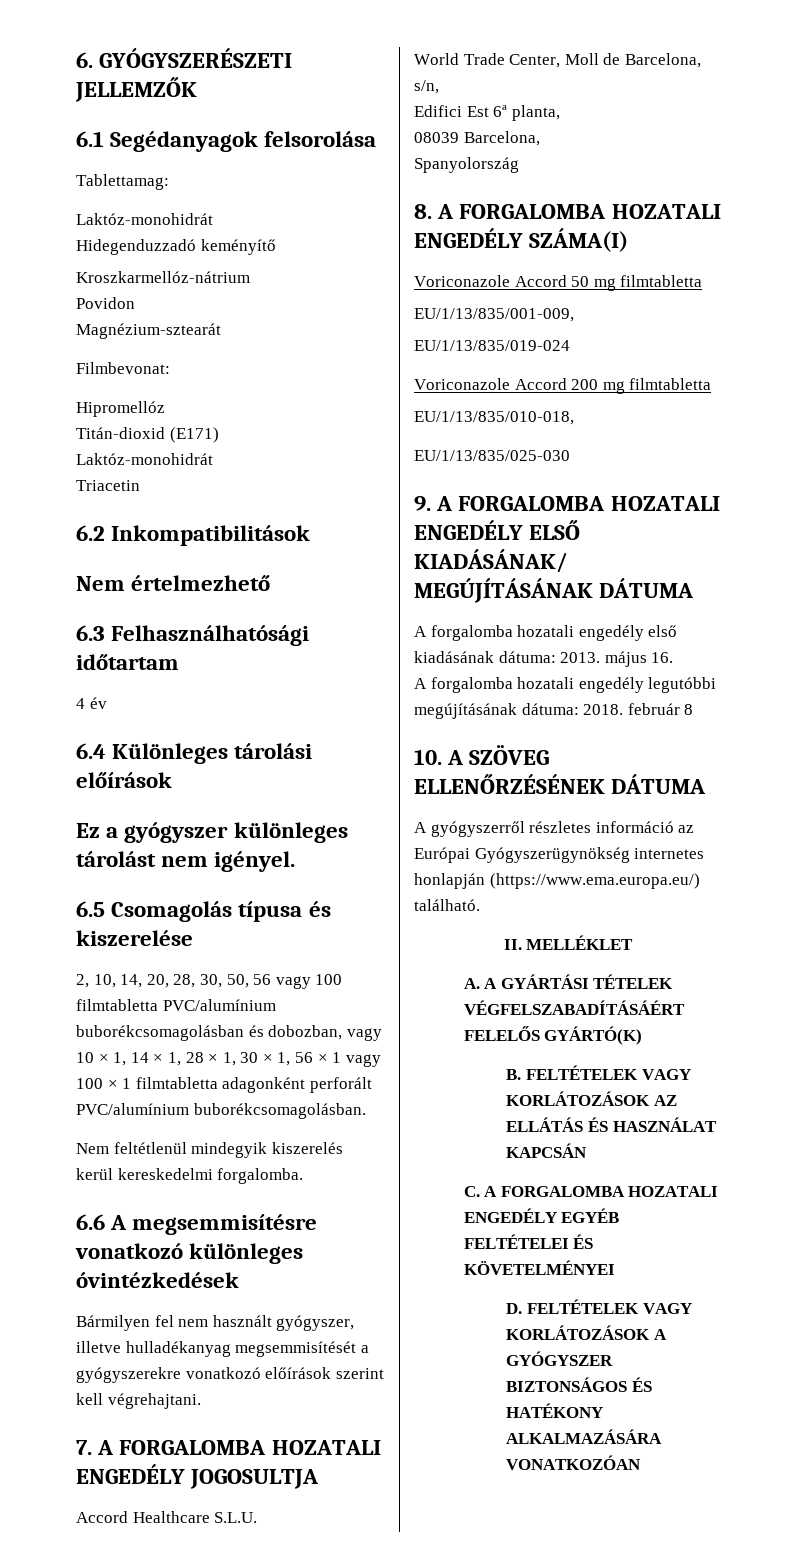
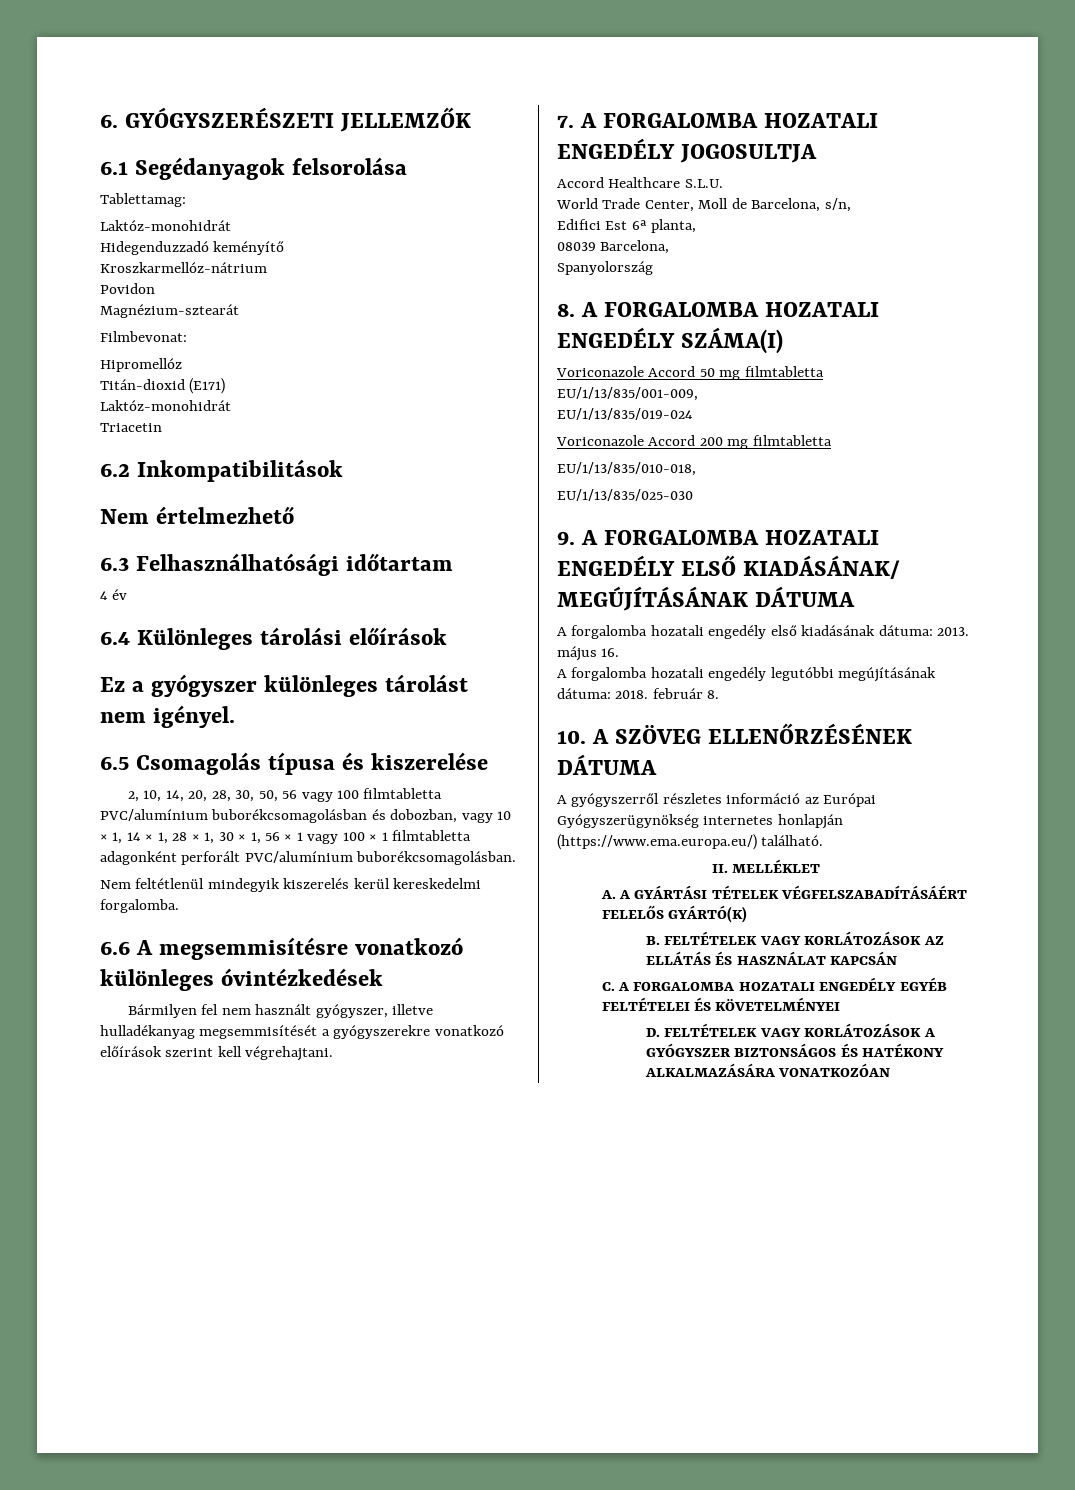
- A forgalomba hozatali engedély legutóbbi megújításának dátuma: 2018. február 8
+ A forgalomba hozatali engedély legutóbbi megújításának dátuma: 2018. február 8.

